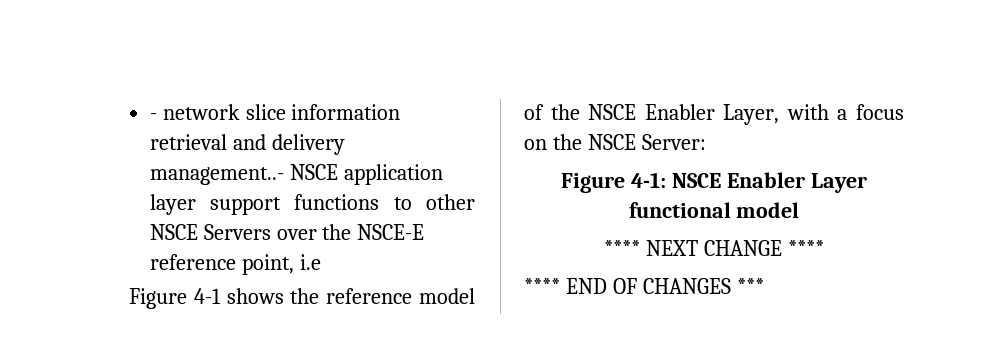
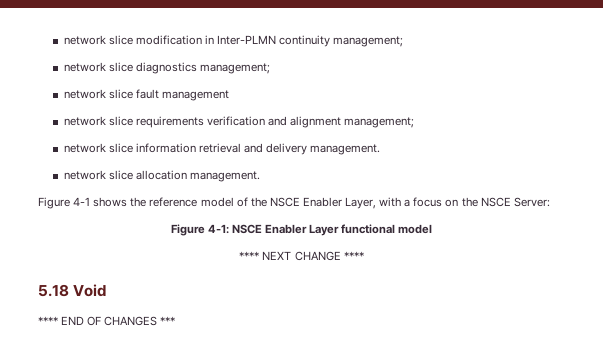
- - network slice information retrieval and delivery management..- NSCE application layer support functions to other NSCE Servers over the NSCE-E reference point, i.e
+ network slice modification in Inter-PLMN continuity management;
+ network slice diagnostics management;
+ network slice fault management
+ network slice requirements verification and alignment management;
+ network slice information retrieval and delivery management.
+ network slice allocation management.
+ 5.18 Void

